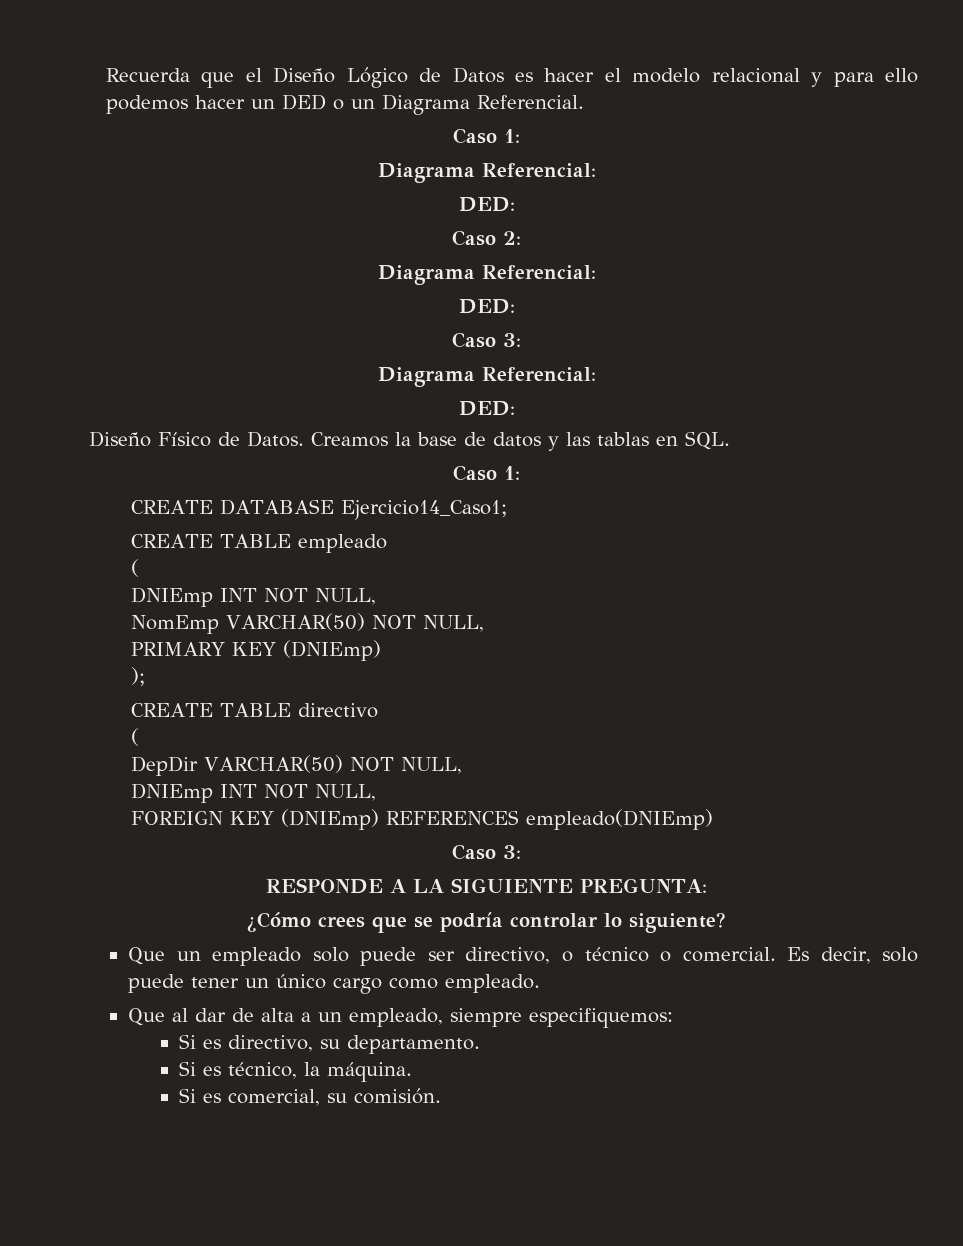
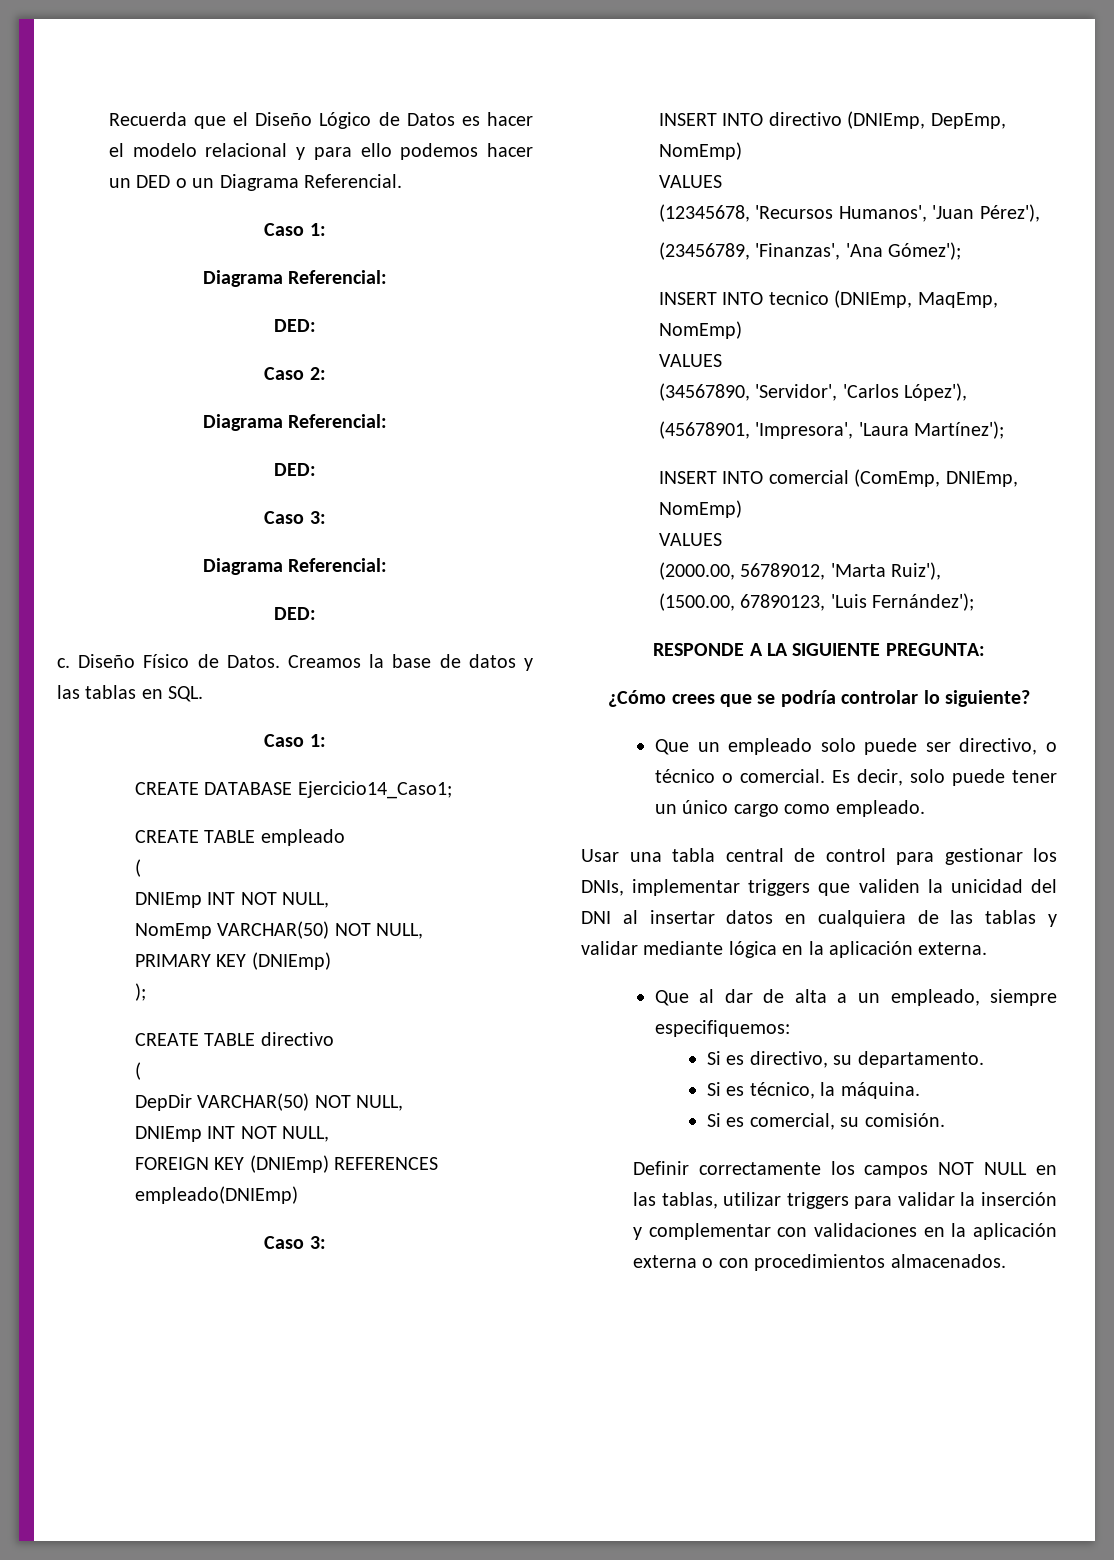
+ c.
+ INSERT INTO directivo (DNIEmp, DepEmp, NomEmp)
+ VALUES
+ (12345678, 'Recursos Humanos', 'Juan Pérez'),
+ (23456789, 'Finanzas', 'Ana Gómez');
+ INSERT INTO tecnico (DNIEmp, MaqEmp, NomEmp)
+ VALUES
+ (34567890, 'Servidor', 'Carlos López'),
+ (45678901, 'Impresora', 'Laura Martínez');
+ INSERT INTO comercial (ComEmp, DNIEmp, NomEmp)
+ VALUES
+ (2000.00, 56789012, 'Marta Ruiz'),
+ (1500.00, 67890123, 'Luis Fernández');
+ Usar una tabla central de control para gestionar los DNIs, implementar triggers que validen la unicidad del DNI al insertar datos en cualquiera de las tablas y validar mediante lógica en la aplicación externa.
+ Definir correctamente los campos NOT NULL en las tablas, utilizar triggers para validar la inserción y complementar con validaciones en la aplicación externa o con procedimientos almacenados.

